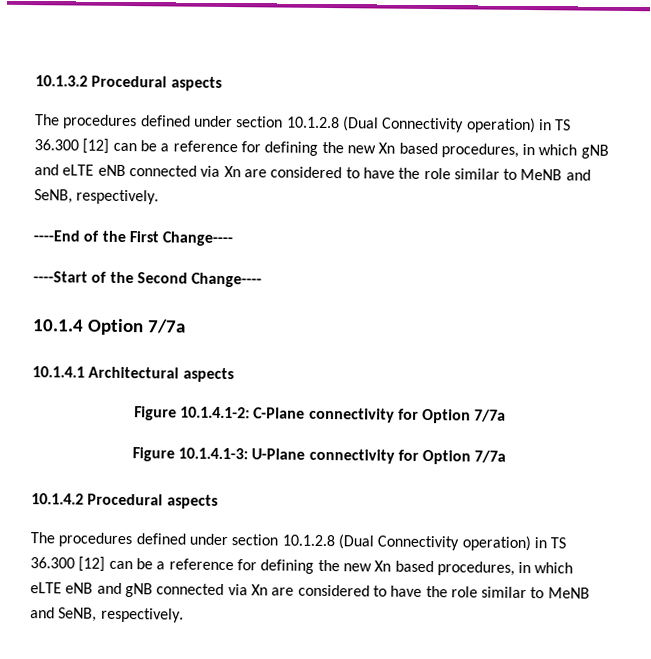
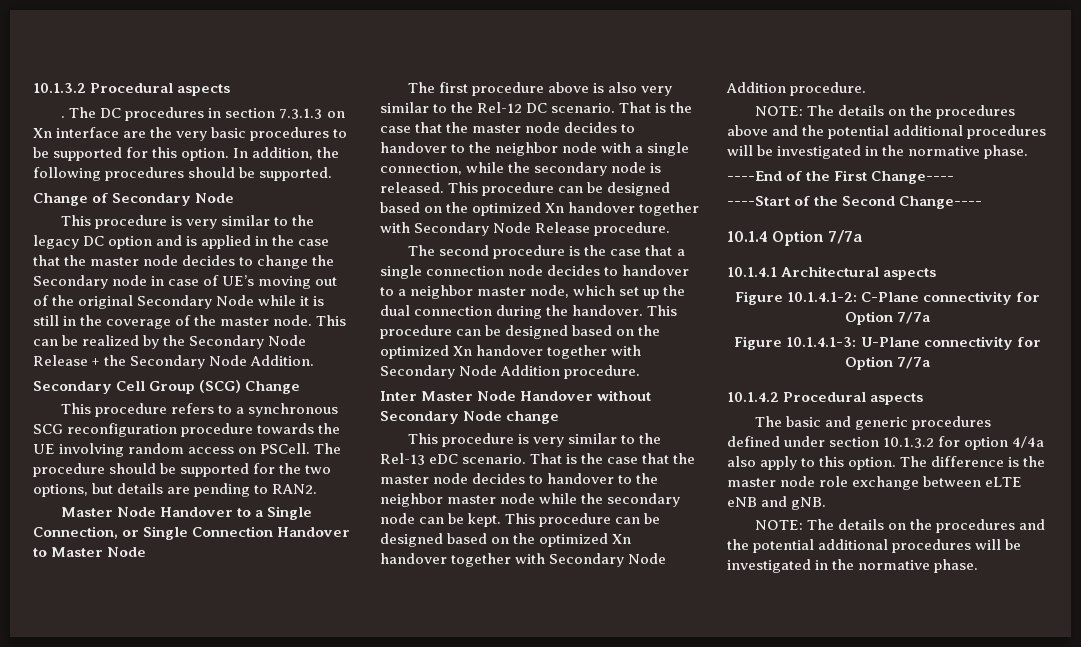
- The procedures defined under section 10.1.2.8 (Dual Connectivity operation) in TS 36.300 [12] can be a reference for defining the new Xn based procedures, in which gNB and eLTE eNB connected via Xn are considered to have the role similar to MeNB and SeNB, respectively.
+ . The DC procedures in section 7.3.1.3 on Xn interface are the very basic procedures to be supported for this option. In addition, the following procedures should be supported.
+ Change of Secondary Node
+ This procedure is very similar to the legacy DC option and is applied in the case that the master node decides to change the Secondary node in case of UE’s moving out of the original Secondary Node while it is still in the coverage of the master node. This can be realized by the Secondary Node Release + the Secondary Node Addition.
+ Secondary Cell Group (SCG) Change
+ This procedure refers to a synchronous SCG reconfiguration procedure towards the UE involving random access on PSCell. The procedure should be supported for the two options, but details are pending to RAN2.
+ Master Node Handover to a Single Connection, or Single Connection Handover to Master Node
+ The first procedure above is also very similar to the Rel-12 DC scenario. That is the case that the master node decides to handover to the neighbor node with a single connection, while the secondary node is released. This procedure can be designed based on the optimized Xn handover together with Secondary Node Release procedure.
+ The second procedure is the case that a single connection node decides to handover to a neighbor master node, which set up the dual connection during the handover. This procedure can be designed based on the optimized Xn handover together with Secondary Node Addition procedure.
+ Inter Master Node Handover without Secondary Node change
+ This procedure is very similar to the Rel-13 eDC scenario. That is the case that the master node decides to handover to the neighbor master node while the secondary node can be kept. This procedure can be designed based on the optimized Xn handover together with Secondary Node Addition procedure.
+ NOTE: The details on the procedures above and the potential additional procedures will be investigated in the normative phase.
- The procedures defined under section 10.1.2.8 (Dual Connectivity operation) in TS 36.300 [12] can be a reference for defining the new Xn based procedures, in which eLTE eNB and gNB connected via Xn are considered to have the role similar to MeNB and SeNB, respectively.
+ The basic and generic procedures defined under section 10.1.3.2 for option 4/4a also apply to this option. The difference is the master node role exchange between eLTE eNB and gNB.
+ NOTE: The details on the procedures and the potential additional procedures will be investigated in the normative phase.

